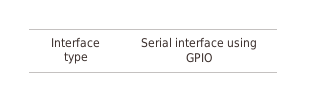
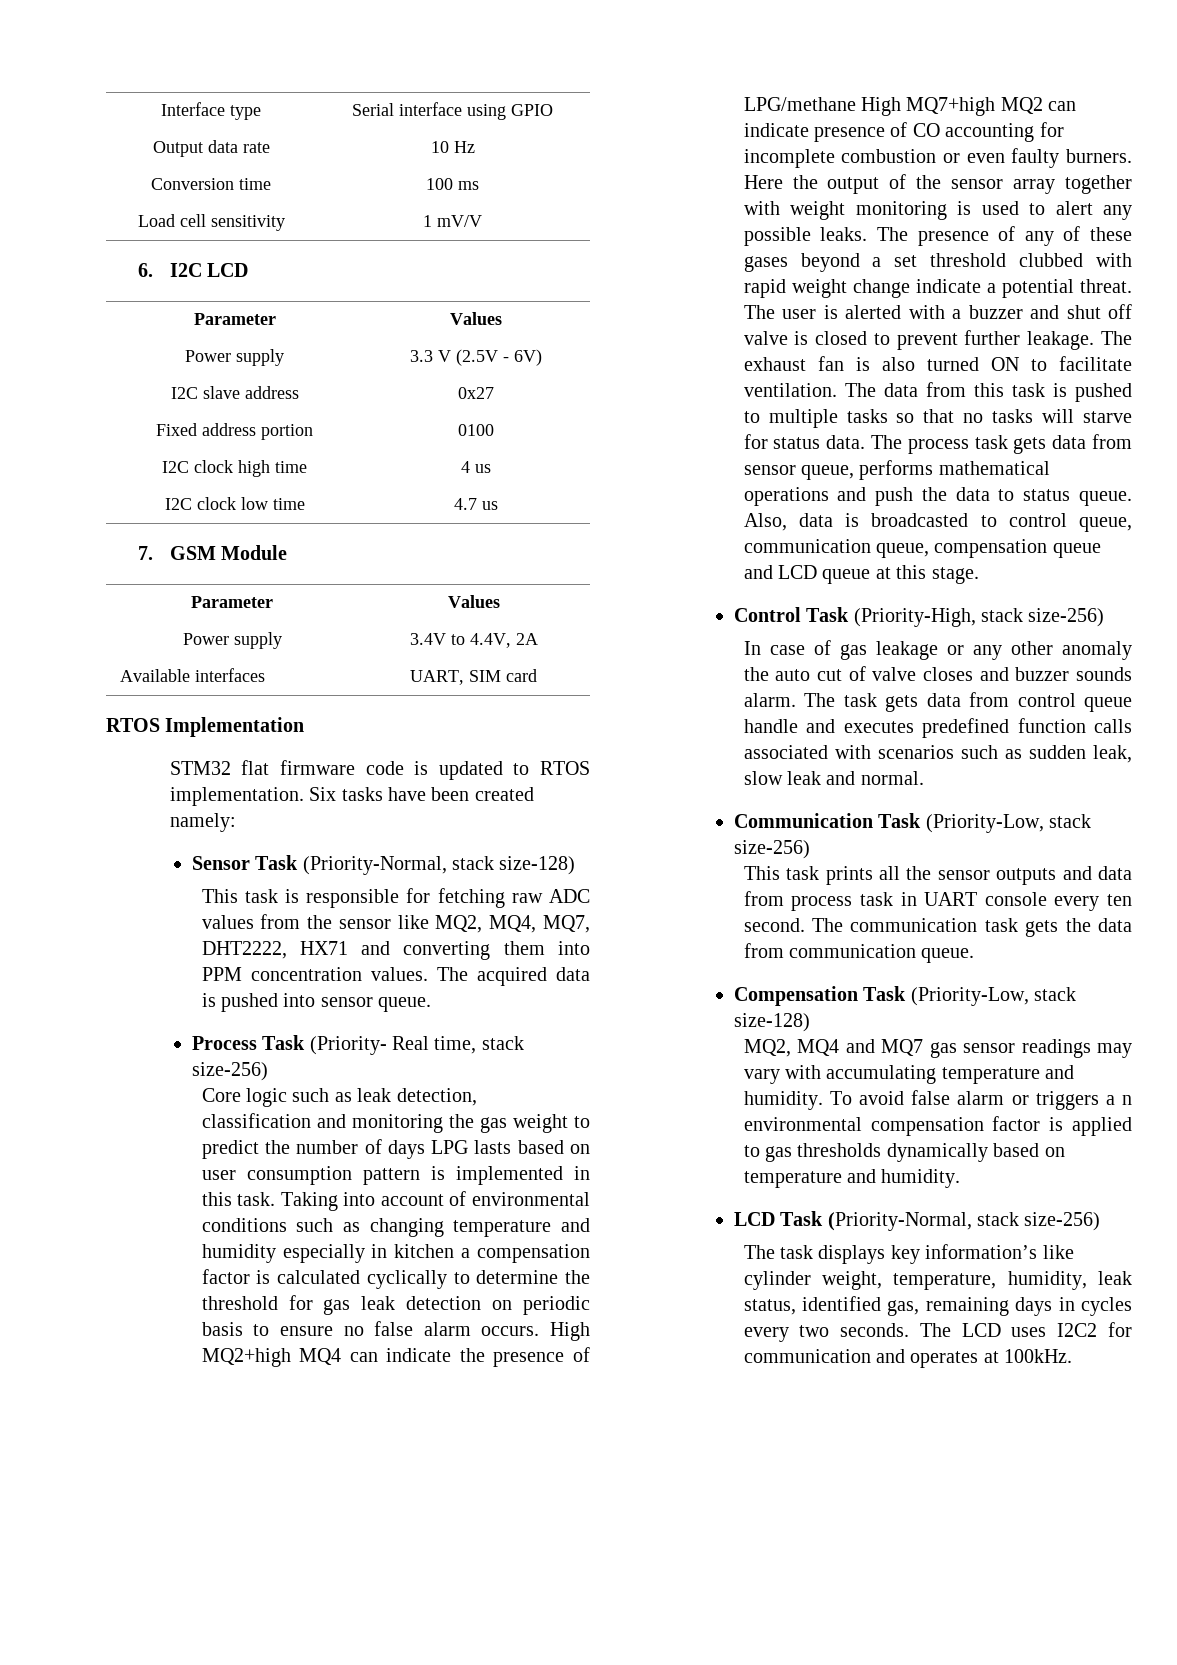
+ Output data rate | 10 Hz
+ Conversion time | 100 ms
+ Load cell sensitivity | 1 mV/V
+ 6. I2C LCD
+ Parameter | Values
+ Power supply | 3.3 V (2.5V - 6V)
+ I2C slave address | 0x27
+ Fixed address portion | 0100
+ I2C clock high time | 4 us
+ I2C clock low time | 4.7 us
+ 7. GSM Module
+ Parameter | Values
+ Power supply | 3.4V to 4.4V, 2A
+ Available interfaces | UART, SIM card
+ RTOS Implementation
+ STM32 flat firmware code is updated to RTOS implementation. Six tasks have been created namely:
+ Sensor Task (Priority-Normal, stack size-128)
+ This task is responsible for fetching raw ADC values from the sensor like MQ2, MQ4, MQ7, DHT2222, HX71 and converting them into PPM concentration values. The acquired data is pushed into sensor queue.
+ Process Task (Priority- Real time, stack size-256)
+ Core logic such as leak detection, classification and monitoring the gas weight to predict the number of days LPG lasts based on user consumption pattern is implemented in this task. Taking into account of environmental conditions such as changing temperature and humidity especially in kitchen a compensation factor is calculated cyclically to determine the threshold for gas leak detection on periodic basis to ensure no false alarm occurs. High MQ2+high MQ4 can indicate the presence of LPG/methane High MQ7+high MQ2 can indicate presence of CO accounting for incomplete combustion or even faulty burners. Here the output of the sensor array together with weight monitoring is used to alert any possible leaks. The presence of any of these gases beyond a set threshold clubbed with rapid weight change indicate a potential threat. The user is alerted with a buzzer and shut off valve is closed to prevent further leakage. The exhaust fan is also turned ON to facilitate ventilation. The data from this task is pushed to multiple tasks so that no tasks will starve for status data. The process task gets data from sensor queue, performs mathematical operations and push the data to status queue. Also, data is broadcasted to control queue, communication queue, compensation queue and LCD queue at this stage.
+ Control Task (Priority-High, stack size-256)
+ In case of gas leakage or any other anomaly the auto cut of valve closes and buzzer sounds alarm. The task gets data from control queue handle and executes predefined function calls associated with scenarios such as sudden leak, slow leak and normal.
+ Communication Task (Priority-Low, stack size-256)
+ This task prints all the sensor outputs and data from process task in UART console every ten second. The communication task gets the data from communication queue.
+ Compensation Task (Priority-Low, stack size-128)
+ MQ2, MQ4 and MQ7 gas sensor readings may vary with accumulating temperature and humidity. To avoid false alarm or triggers a n environmental compensation factor is applied to gas thresholds dynamically based on temperature and humidity.
+ LCD Task (Priority-Normal, stack size-256)
+ The task displays key information’s like cylinder weight, temperature, humidity, leak status, identified gas, remaining days in cycles every two seconds. The LCD uses I2C2 for communication and operates at 100kHz.

